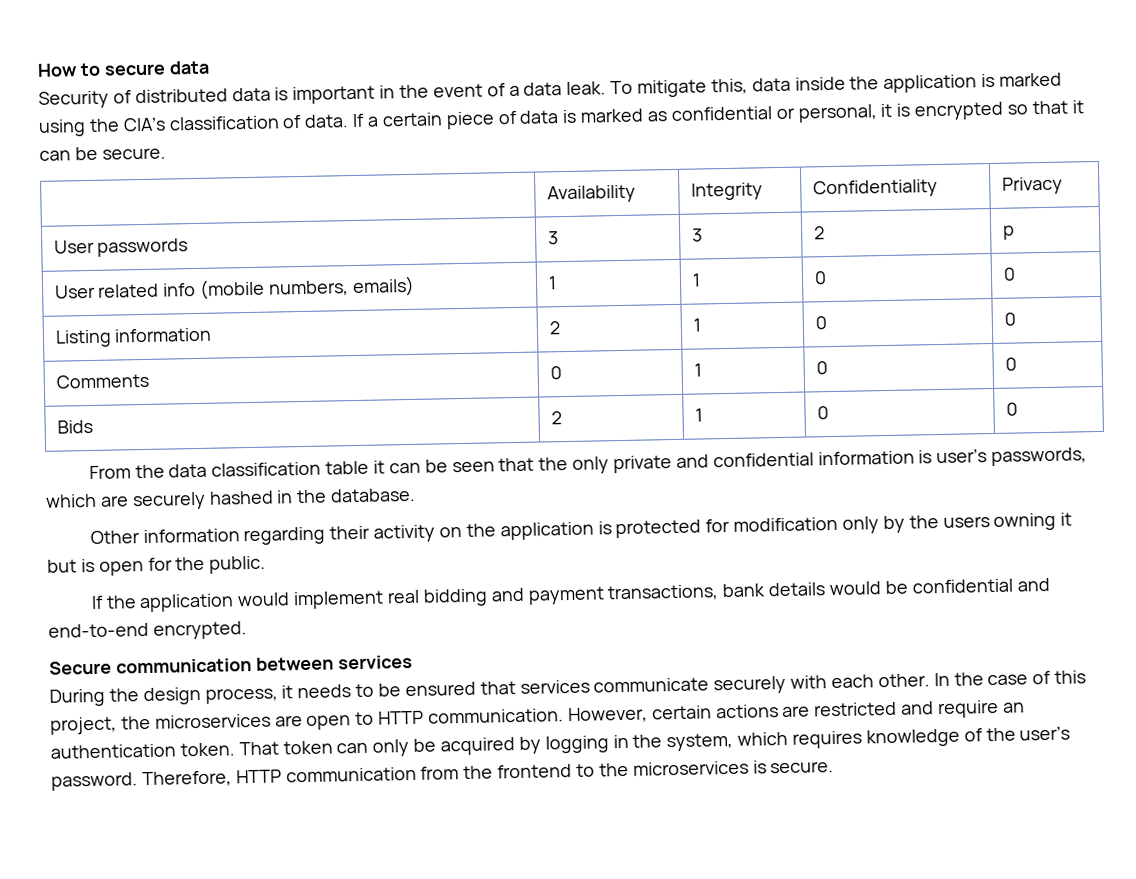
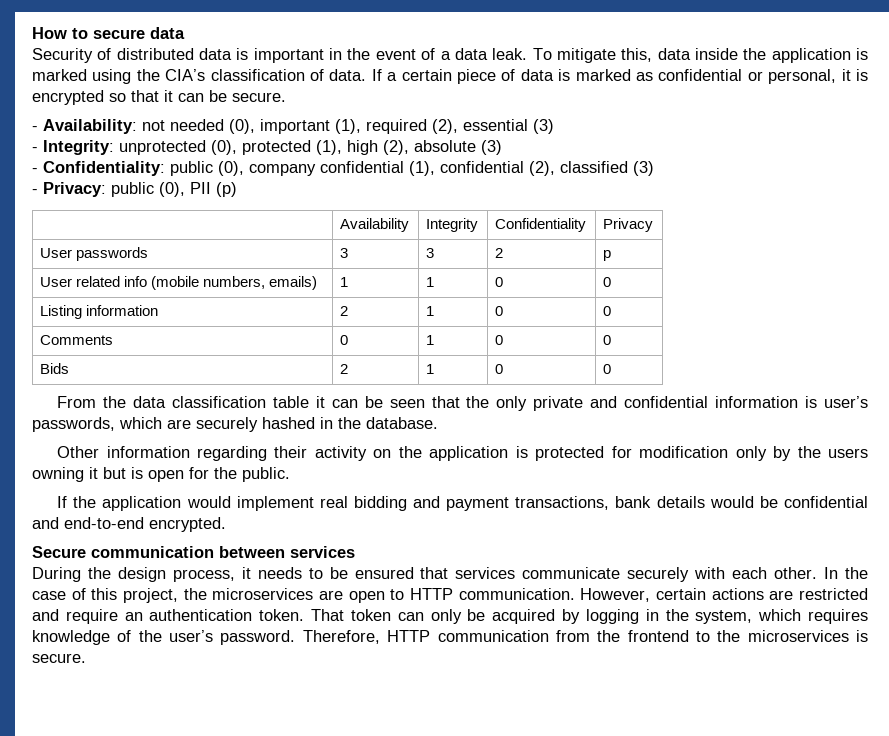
+ - Availability: not needed (0), important (1), required (2), essential (3)
+ - Integrity: unprotected (0), protected (1), high (2), absolute (3)
+ - Confidentiality: public (0), company confidential (1), confidential (2), classified (3)
+ - Privacy: public (0), PII (p)

